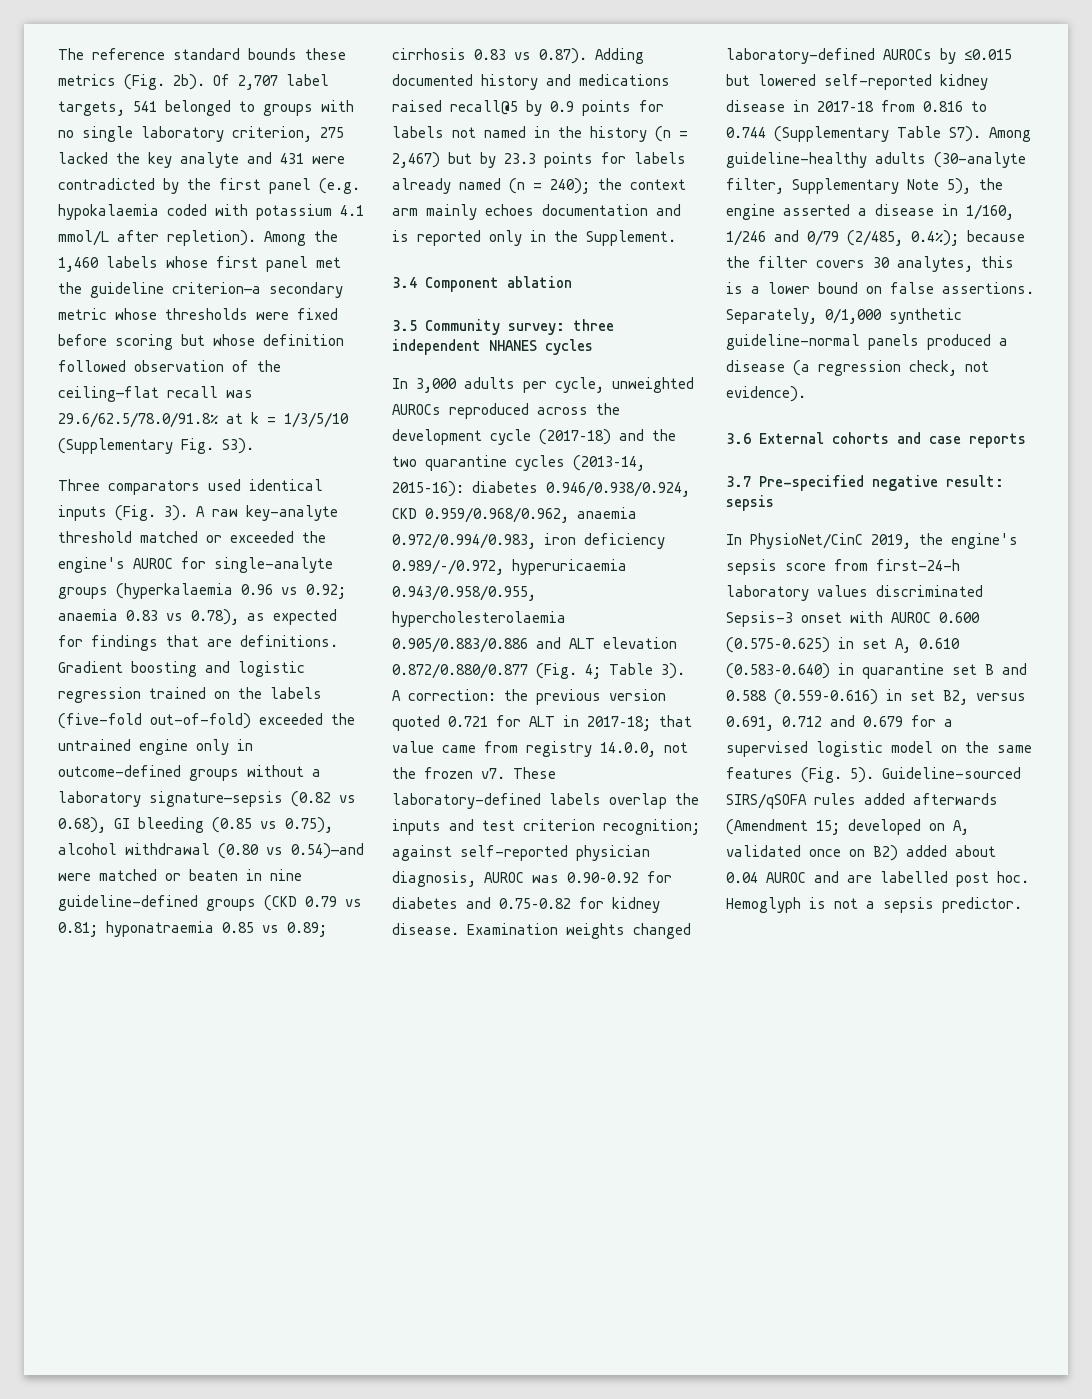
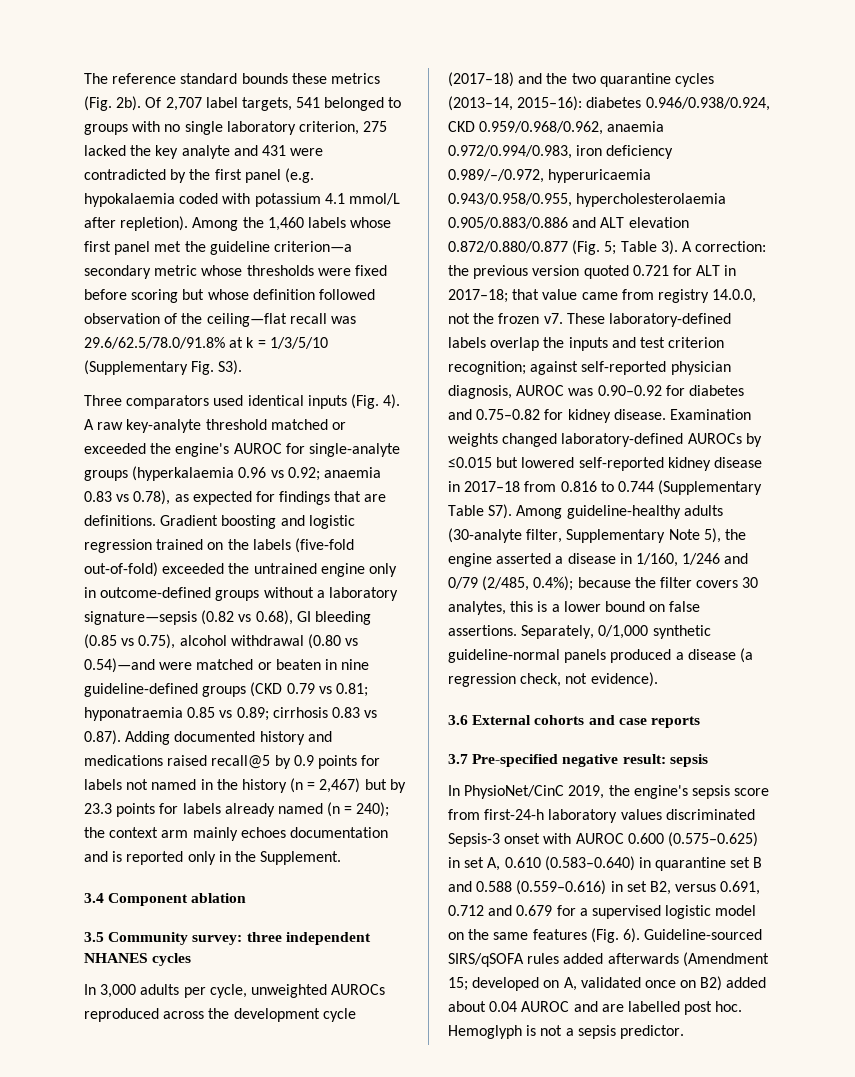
- Three comparators used identical inputs (Fig. 3).
+ Three comparators used identical inputs (Fig. 4).
- In 3,000 adults per cycle, unweighted AUROCs reproduced across the development cycle (2017–18) and the two quarantine cycles (2013–14, 2015–16): diabetes 0.946/0.938/0.924, CKD 0.959/0.968/0.962, anaemia 0.972/0.994/0.983, iron deficiency 0.989/–/0.972, hyperuricaemia 0.943/0.958/0.955, hypercholesterolaemia 0.905/0.883/0.886 and ALT elevation 0.872/0.880/0.877 (Fig. 4; Table 3).
+ In 3,000 adults per cycle, unweighted AUROCs reproduced across the development cycle (2017–18) and the two quarantine cycles (2013–14, 2015–16): diabetes 0.946/0.938/0.924, CKD 0.959/0.968/0.962, anaemia 0.972/0.994/0.983, iron deficiency 0.989/–/0.972, hyperuricaemia 0.943/0.958/0.955, hypercholesterolaemia 0.905/0.883/0.886 and ALT elevation 0.872/0.880/0.877 (Fig. 5; Table 3).
- In PhysioNet/CinC 2019, the engine's sepsis score from first-24-h laboratory values discriminated Sepsis-3 onset with AUROC 0.600 (0.575–0.625) in set A, 0.610 (0.583–0.640) in quarantine set B and 0.588 (0.559–0.616) in set B2, versus 0.691, 0.712 and 0.679 for a supervised logistic model on the same features (Fig. 5).
+ In PhysioNet/CinC 2019, the engine's sepsis score from first-24-h laboratory values discriminated Sepsis-3 onset with AUROC 0.600 (0.575–0.625) in set A, 0.610 (0.583–0.640) in quarantine set B and 0.588 (0.559–0.616) in set B2, versus 0.691, 0.712 and 0.679 for a supervised logistic model on the same features (Fig. 6).

